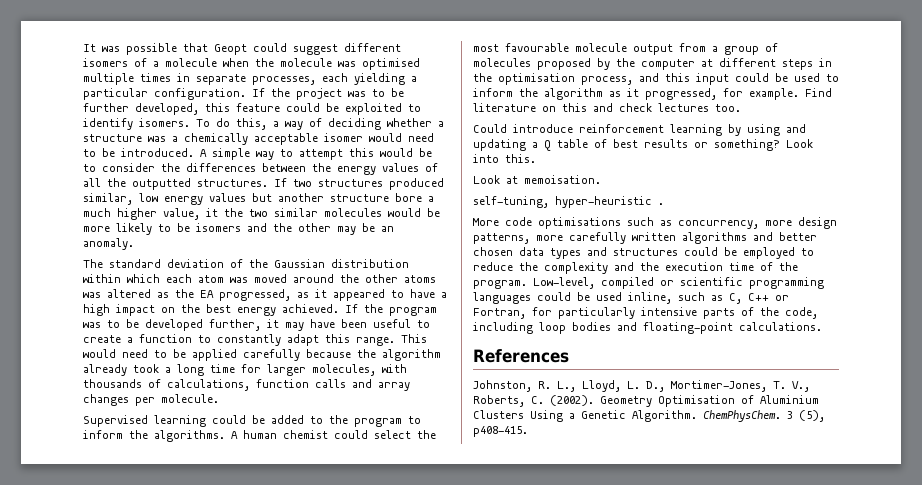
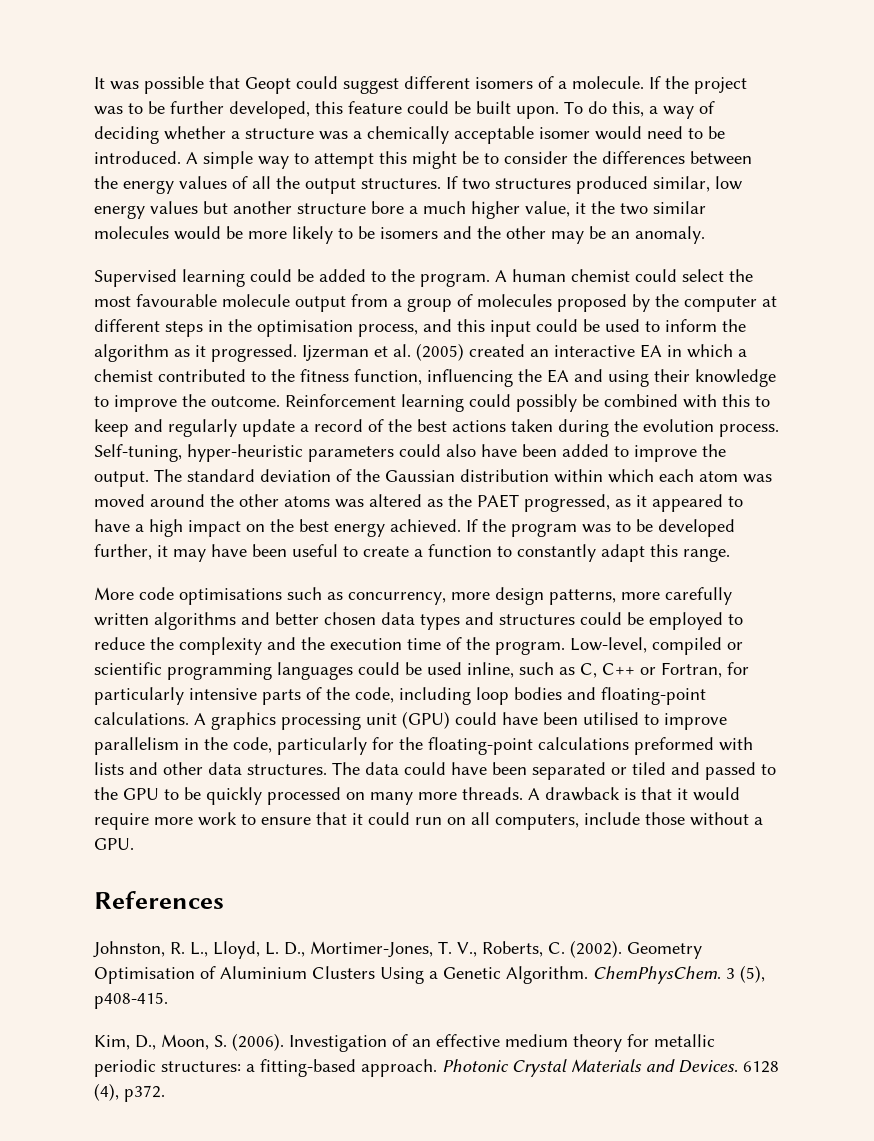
- It was possible that Geopt could suggest different isomers of a molecule when the molecule was optimised multiple times in separate processes, each yielding a particular configuration.
+ It was possible that Geopt could suggest different isomers of a molecule.
- If the project was to be further developed, this feature could be exploited to identify isomers.
+ If the project was to be further developed, this feature could be built upon.
- A simple way to attempt this would be to consider the differences between the energy values of all the outputted structures.
+ A simple way to attempt this might be to consider the differences between the energy values of all the output structures.
- The standard deviation of the Gaussian distribution within which each atom was moved around the other atoms was altered as the EA progressed, as it appeared to have a high impact on the best energy achieved. If the program was to be developed further, it may have been useful to create a function to constantly adapt this range. This would need to be applied carefully because the algorithm already took a long time for larger molecules, with thousands of calculations, function calls and array changes per molecule.
- Supervised learning could be added to the program to inform the algorithms.
+ Supervised learning could be added to the program.
- A human chemist could select the most favourable molecule output from a group of molecules proposed by the computer at different steps in the optimisation process, and this input could be used to inform the algorithm as it progressed, for example. Find literature on this and check lectures too.
- Could introduce reinforcement learning by using and updating a Q table of best results or something? Look into this.
- Look at memoisation.
- self-tuning, hyper-heuristic .
+ A human chemist could select the most favourable molecule output from a group of molecules proposed by the computer at different steps in the optimisation process, and this input could be used to inform the algorithm as it progressed. Ijzerman et al. (2005) created an interactive EA in which a chemist contributed to the fitness function, influencing the EA and using their knowledge to improve the outcome. Reinforcement learning could possibly be combined with this to keep and regularly update a record of the best actions taken during the evolution process. Self-tuning, hyper-heuristic parameters could also have been added to improve the output. The standard deviation of the Gaussian distribution within which each atom was moved around the other atoms was altered as the PAET progressed, as it appeared to have a high impact on the best energy achieved. If the program was to be developed further, it may have been useful to create a function to constantly adapt this range.
+ A graphics processing unit (GPU) could have been utilised to improve parallelism in the code, particularly for the floating-point calculations preformed with lists and other data structures. The data could have been separated or tiled and passed to the GPU to be quickly processed on many more threads. A drawback is that it would require more work to ensure that it could run on all computers, include those without a GPU.
+ Kim, D., Moon, S. (2006). Investigation of an effective medium theory for metallic periodic structures: a fitting-based approach. Photonic Crystal Materials and Devices. 6128 (4), p372.

